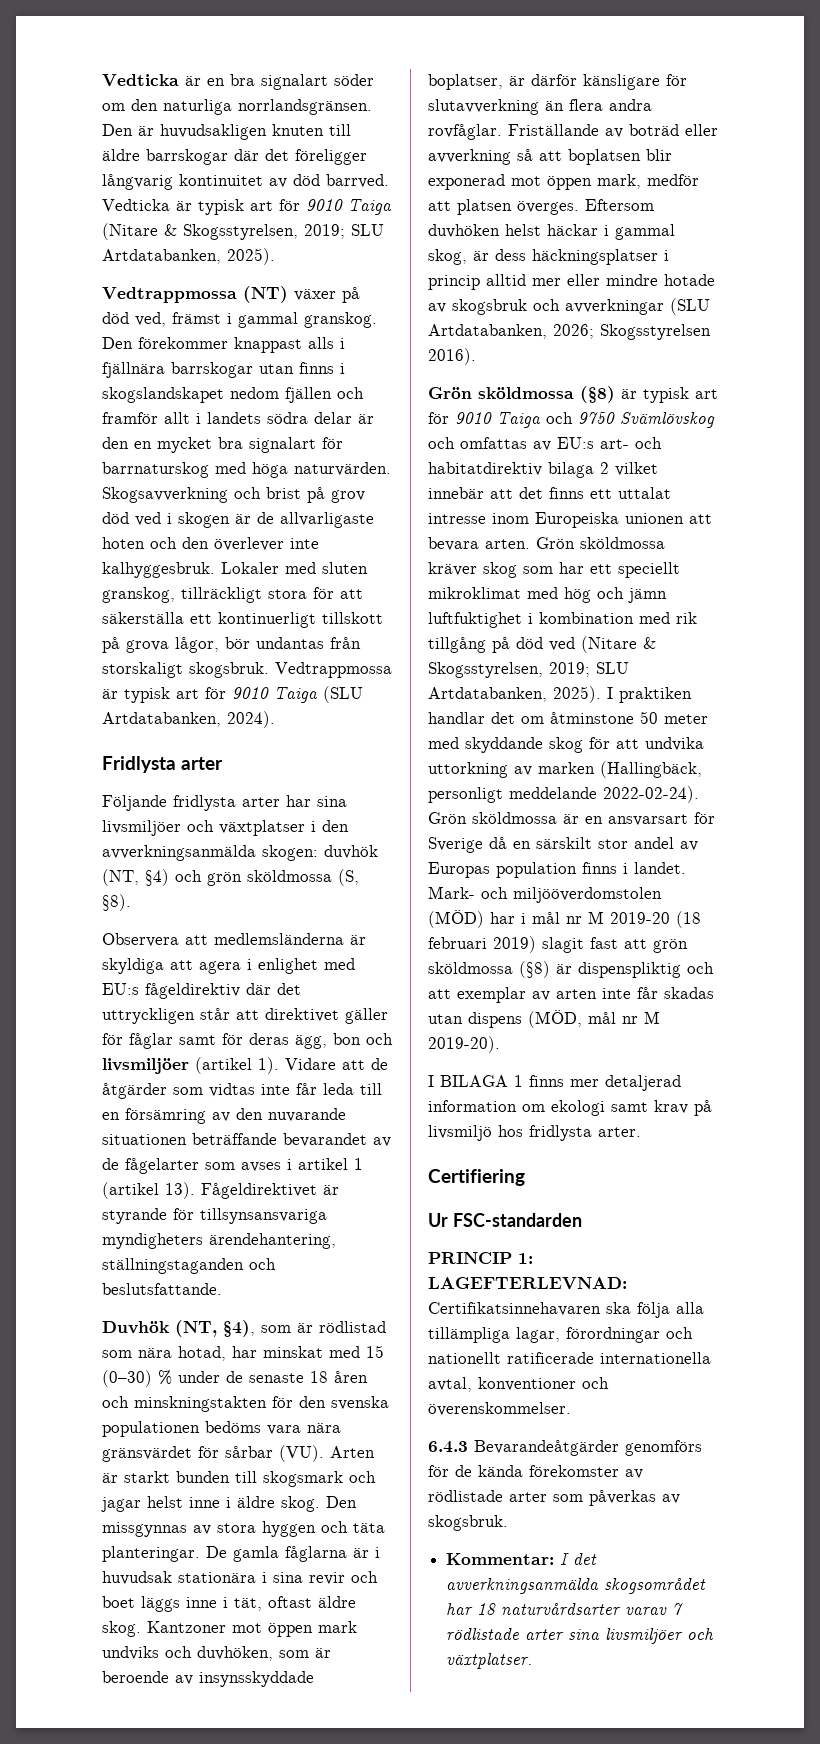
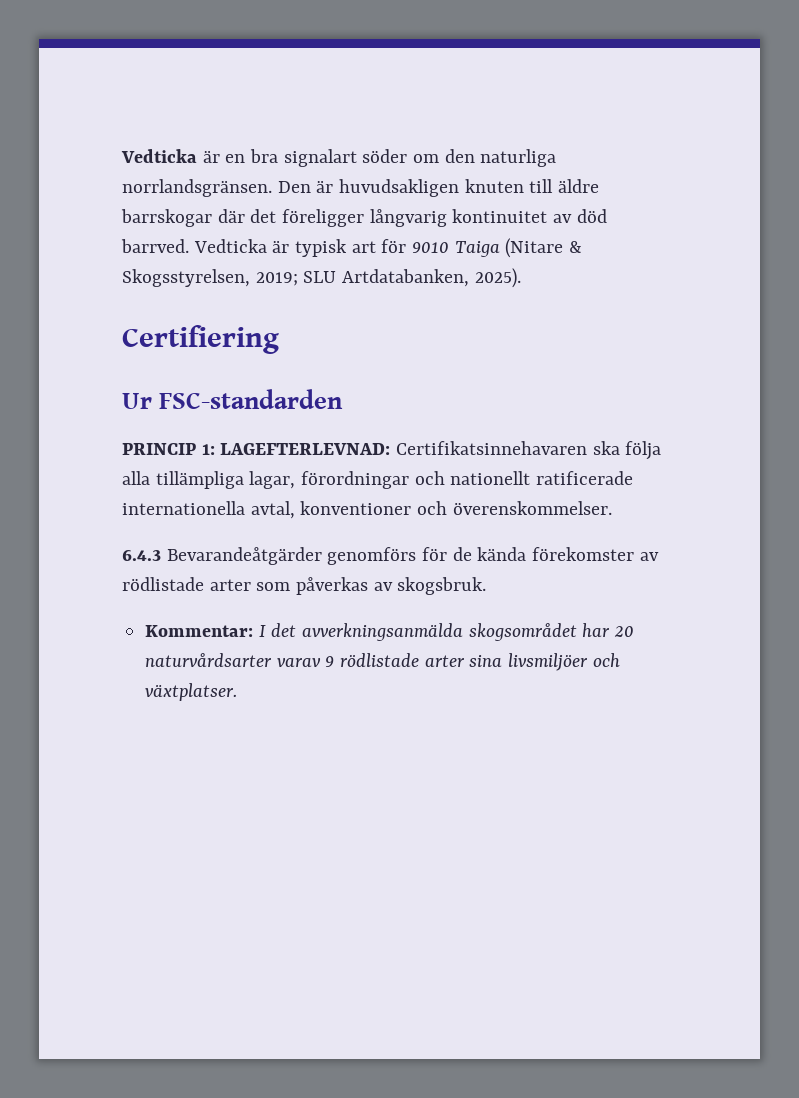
- Vedtrappmossa (NT) växer på död ved, främst i gammal granskog. Den förekommer knappast alls i fjällnära barrskogar utan finns i skogslandskapet nedom fjällen och framför allt i landets södra delar är den en mycket bra signalart för barrnaturskog med höga naturvärden. Skogsavverkning och brist på grov död ved i skogen är de allvarligaste hoten och den överlever inte kalhyggesbruk. Lokaler med sluten granskog, tillräckligt stora för att säkerställa ett kontinuerligt tillskott på grova lågor, bör undantas från storskaligt skogsbruk. Vedtrappmossa är typisk art för 9010 Taiga (SLU Artdatabanken, 2024).
- Fridlysta arter
- Följande fridlysta arter har sina livsmiljöer och växtplatser i den avverkningsanmälda skogen: duvhök (NT, §4) och grön sköldmossa (S, §8).
- Observera att medlemsländerna är skyldiga att agera i enlighet med EU:s fågeldirektiv där det uttryckligen står att direktivet gäller för fåglar samt för deras ägg, bon och livsmiljöer (artikel 1). Vidare att de åtgärder som vidtas inte får leda till en försämring av den nuvarande situationen beträffande bevarandet av de fågelarter som avses i artikel 1 (artikel 13). Fågeldirektivet är styrande för tillsynsansvariga myndigheters ärendehantering, ställningstaganden och beslutsfattande.
- Duvhök (NT, §4), som är rödlistad som nära hotad, har minskat med 15 (0–30) % under de senaste 18 åren och minskningstakten för den svenska populationen bedöms vara nära gränsvärdet för sårbar (VU). Arten är starkt bunden till skogsmark och jagar helst inne i äldre skog. Den missgynnas av stora hyggen och täta planteringar. De gamla fåglarna är i huvudsak stationära i sina revir och boet läggs inne i tät, oftast äldre skog. Kantzoner mot öppen mark undviks och duvhöken, som är beroende av insynsskyddade boplatser, är därför känsligare för slutavverkning än flera andra rovfåglar. Friställande av boträd eller avverkning så att boplatsen blir exponerad mot öppen mark, medför att platsen överges. Eftersom duvhöken helst häckar i gammal skog, är dess häckningsplatser i princip alltid mer eller mindre hotade av skogsbruk och avverkningar (SLU Artdatabanken, 2026; Skogsstyrelsen 2016).
- Grön sköldmossa (§8) är typisk art för 9010 Taiga och 9750 Svämlövskog och omfattas av EU:s art- och habitatdirektiv bilaga 2 vilket innebär att det finns ett uttalat intresse inom Europeiska unionen att bevara arten. Grön sköldmossa kräver skog som har ett speciellt mikroklimat med hög och jämn luftfuktighet i kombination med rik tillgång på död ved (Nitare & Skogsstyrelsen, 2019; SLU Artdatabanken, 2025). I praktiken handlar det om åtminstone 50 meter med skyddande skog för att undvika uttorkning av marken (Hallingbäck, personligt meddelande 2022-02-24). Grön sköldmossa är en ansvarsart för Sverige då en särskilt stor andel av Europas population finns i landet. Mark- och miljööverdomstolen (MÖD) har i mål nr M 2019-20 (18 februari 2019) slagit fast att grön sköldmossa (§8) är dispenspliktig och att exemplar av arten inte får skadas utan dispens (MÖD, mål nr M 2019-20).
- I BILAGA 1 finns mer detaljerad information om ekologi samt krav på livsmiljö hos fridlysta arter.
- Kommentar: I det avverkningsanmälda skogsområdet har 18 naturvårdsarter varav 7 rödlistade arter sina livsmiljöer och växtplatser.
+ Kommentar: I det avverkningsanmälda skogsområdet har 20 naturvårdsarter varav 9 rödlistade arter sina livsmiljöer och växtplatser.

